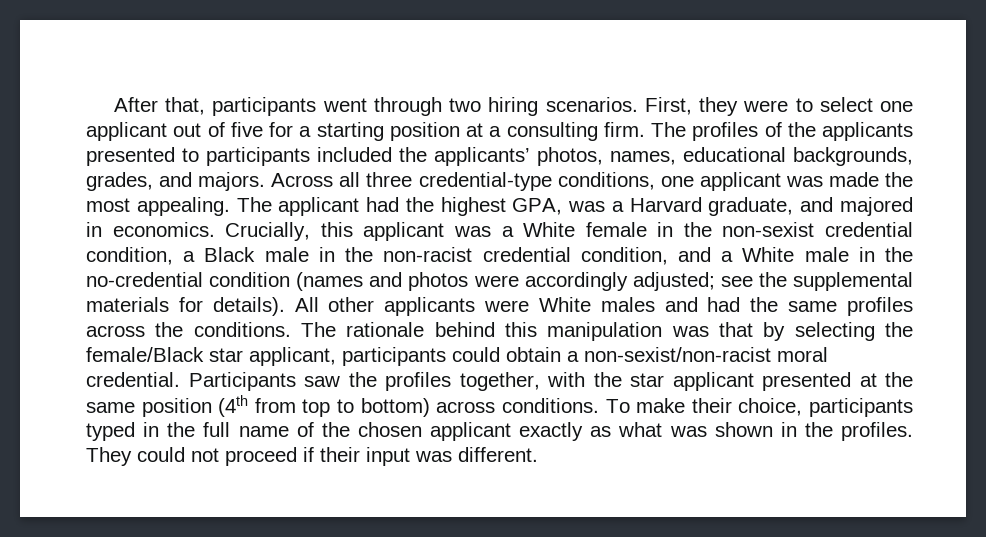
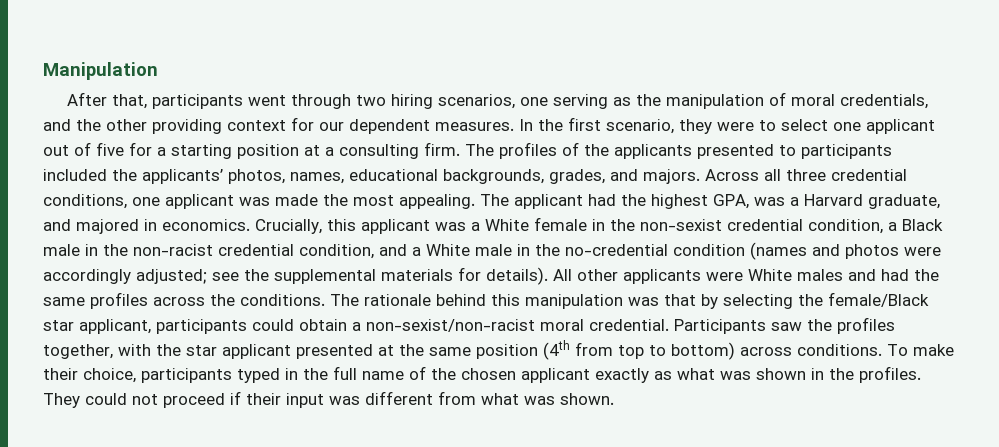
+ Manipulation
- After that, participants went through two hiring scenarios. First, they were to select one applicant out of five for a starting position at a consulting firm.
+ After that, participants went through two hiring scenarios, one serving as the manipulation of moral credentials, and the other providing context for our dependent measures. In the first scenario, they were to select one applicant out of five for a starting position at a consulting firm.
- Across all three credential-type conditions, one applicant was made the most appealing.
+ Across all three credential conditions, one applicant was made the most appealing.
- They could not proceed if their input was different.
+ They could not proceed if their input was different from what was shown.

